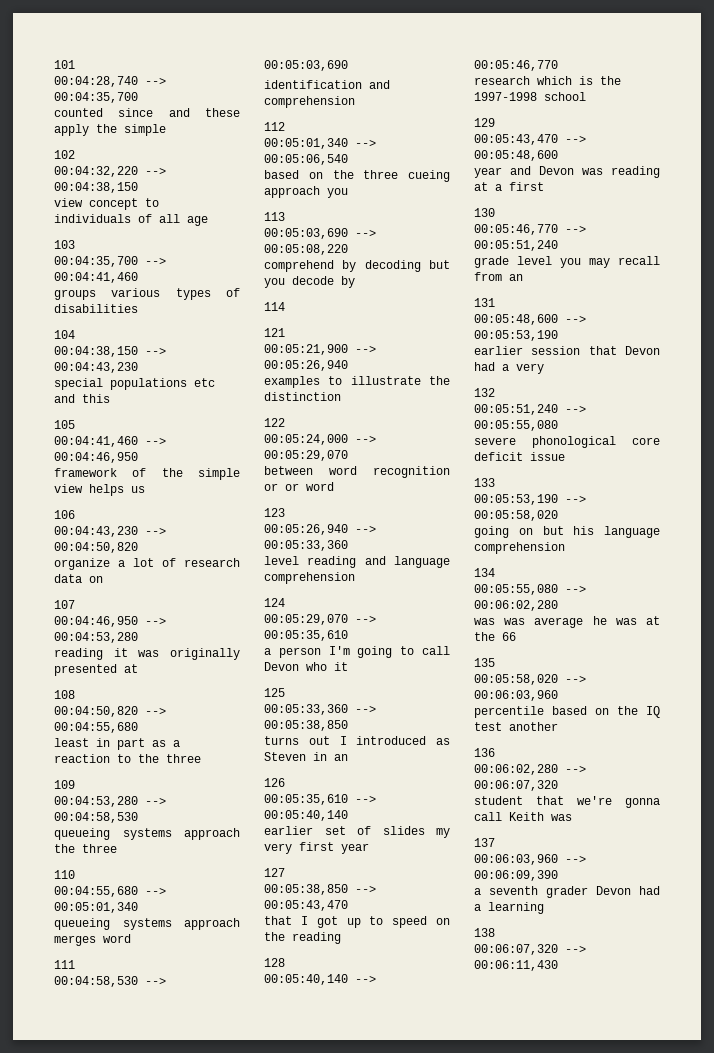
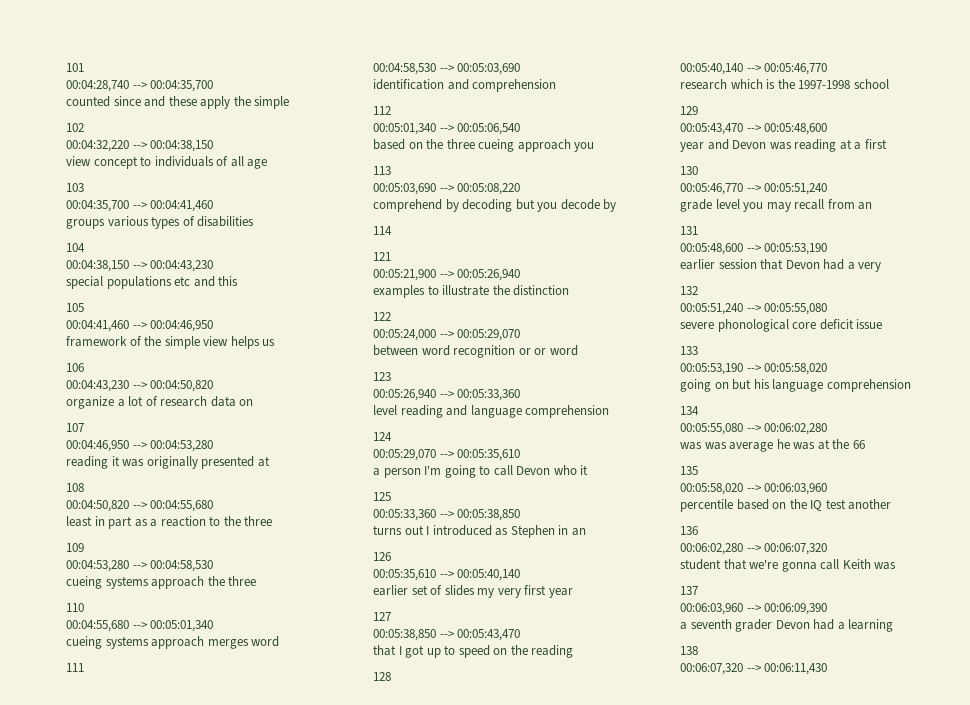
- queueing systems approach the three
+ cueing systems approach the three
- queueing systems approach merges word
+ cueing systems approach merges word
- turns out I introduced as Steven in an
+ turns out I introduced as Stephen in an

